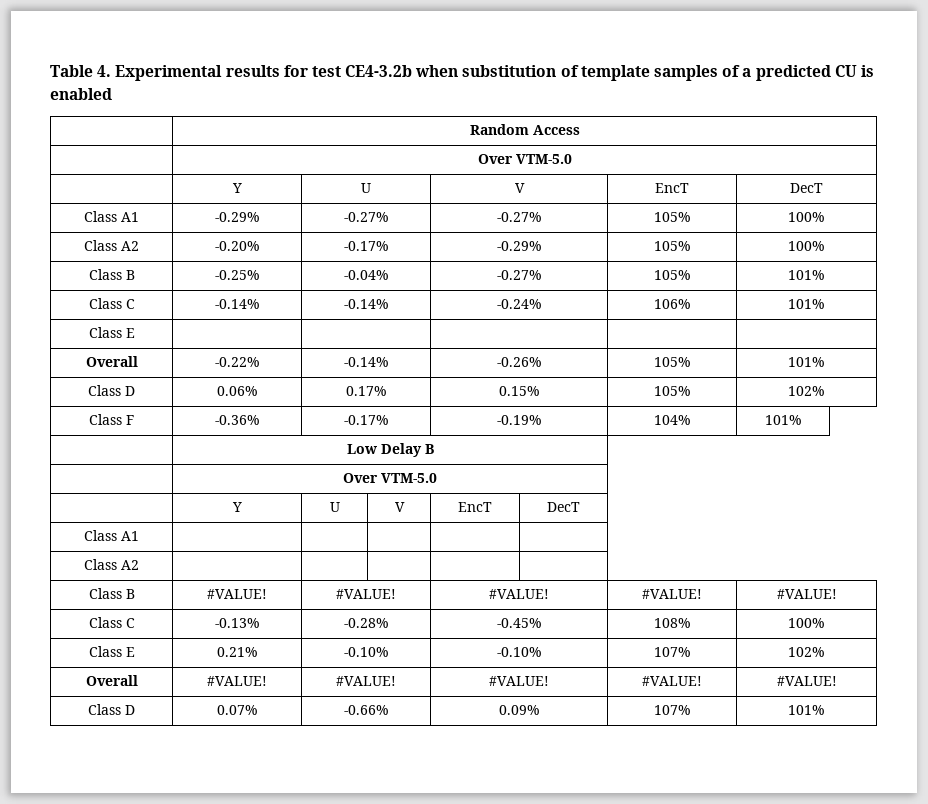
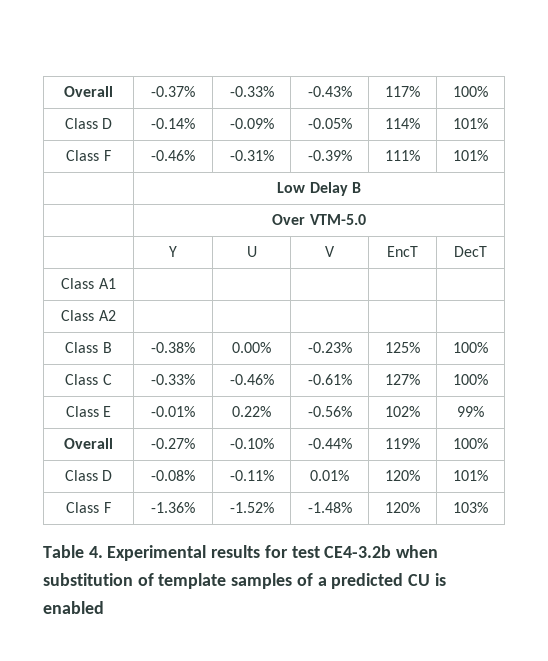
- Table 4. Experimental results for test CE4-3.2b when substitution of template samples of a predicted CU is enabled
- | Random Access
- | Over VTM-5.0
- | Y | U | V | EncT | DecT
- Class A1 | -0.29% | -0.27% | -0.27% | 105% | 100%
- Class A2 | -0.20% | -0.17% | -0.29% | 105% | 100%
- Class B | -0.25% | -0.04% | -0.27% | 105% | 101%
- Class C | -0.14% | -0.14% | -0.24% | 106% | 101%
- Class E | | | | |
- Overall | -0.22% | -0.14% | -0.26% | 105% | 101%
- Class D | 0.06% | 0.17% | 0.15% | 105% | 102%
- Class F | -0.36% | -0.17% | -0.19% | 104% | 101%
+ Overall | -0.37% | -0.33% | -0.43% | 117% | 100%
+ Class D | -0.14% | -0.09% | -0.05% | 114% | 101%
+ Class F | -0.46% | -0.31% | -0.39% | 111% | 101%
- Class B | #VALUE! | #VALUE! | #VALUE! | #VALUE! | #VALUE!
- Class C | -0.13% | -0.28% | -0.45% | 108% | 100%
- Class E | 0.21% | -0.10% | -0.10% | 107% | 102%
- Overall | #VALUE! | #VALUE! | #VALUE! | #VALUE! | #VALUE!
- Class D | 0.07% | -0.66% | 0.09% | 107% | 101%
+ Class B | -0.38% | 0.00% | -0.23% | 125% | 100%
+ Class C | -0.33% | -0.46% | -0.61% | 127% | 100%
+ Class E | -0.01% | 0.22% | -0.56% | 102% | 99%
+ Overall | -0.27% | -0.10% | -0.44% | 119% | 100%
+ Class D | -0.08% | -0.11% | 0.01% | 120% | 101%
+ Class F | -1.36% | -1.52% | -1.48% | 120% | 103%
+ Table 4. Experimental results for test CE4-3.2b when substitution of template samples of a predicted CU is enabled

